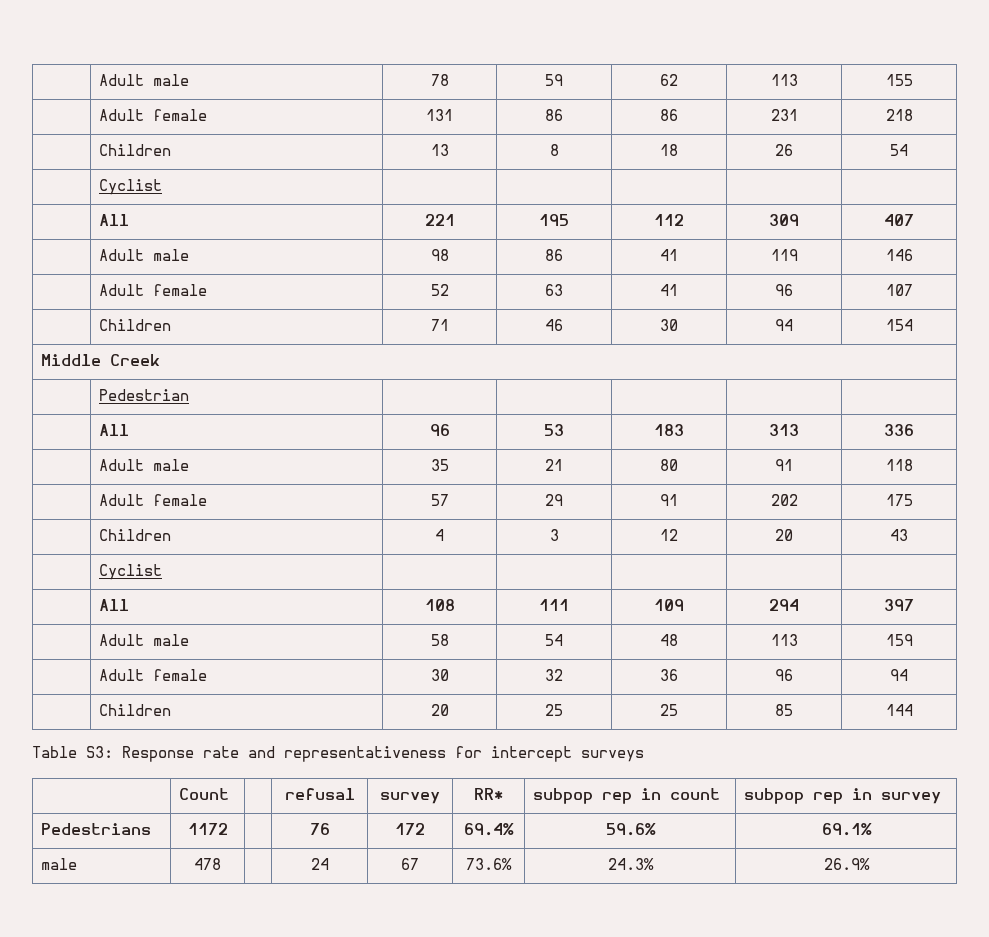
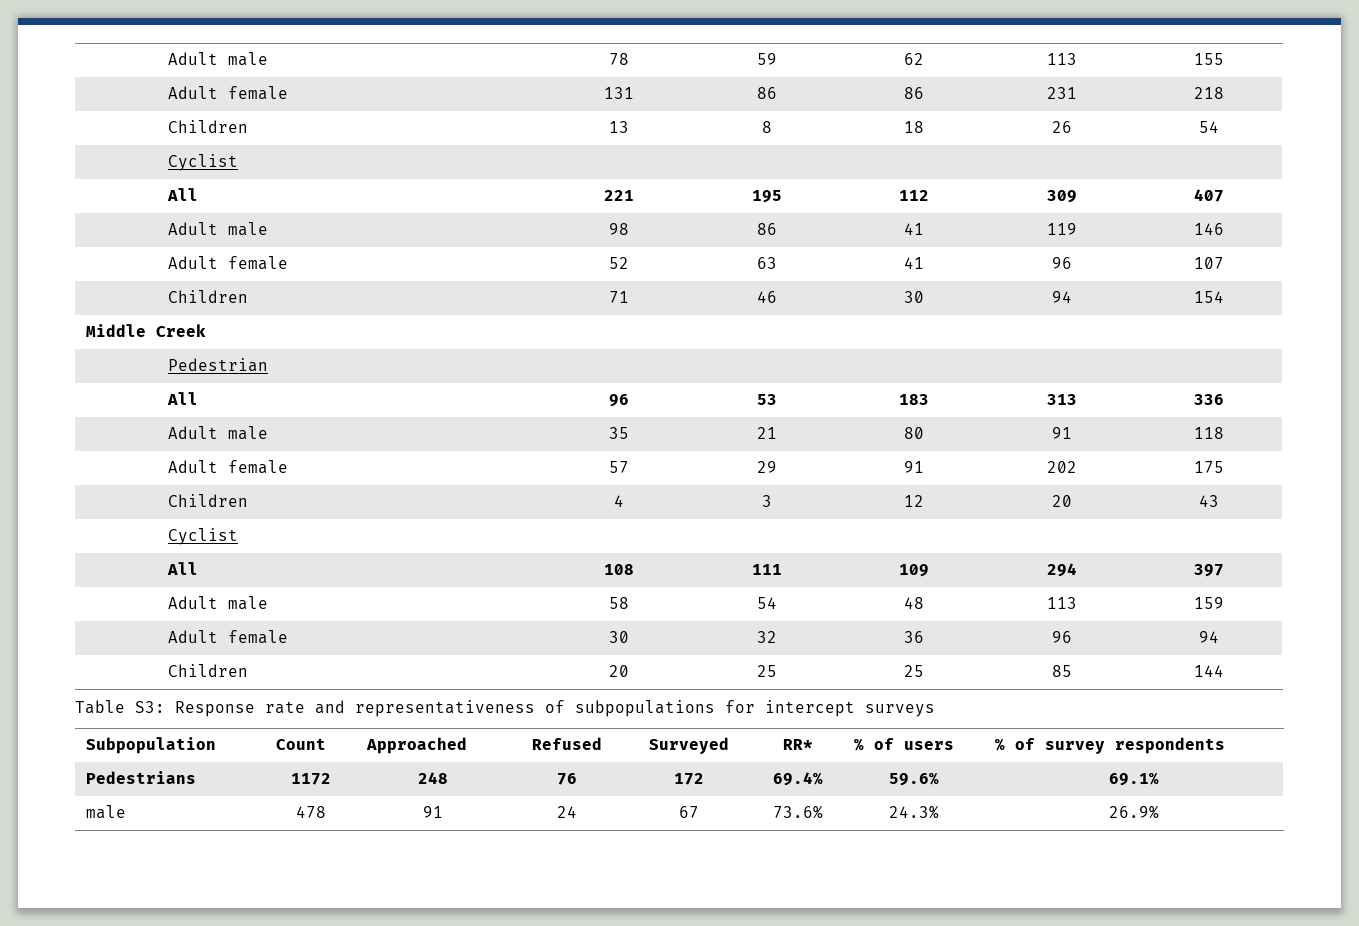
- Table S3: Response rate and representativeness for intercept surveys
+ Table S3: Response rate and representativeness of subpopulations for intercept surveys
- | Count | | refusal | survey | RR* | subpop rep in count | subpop rep in survey
+ Subpopulation | Count | Approached | Refused | Surveyed | RR* | % of users | % of survey respondents
- Pedestrians | 1172 | | 76 | 172 | 69.4% | 59.6% | 69.1%
+ Pedestrians | 1172 | 248 | 76 | 172 | 69.4% | 59.6% | 69.1%
- male | 478 | | 24 | 67 | 73.6% | 24.3% | 26.9%
+ male | 478 | 91 | 24 | 67 | 73.6% | 24.3% | 26.9%

